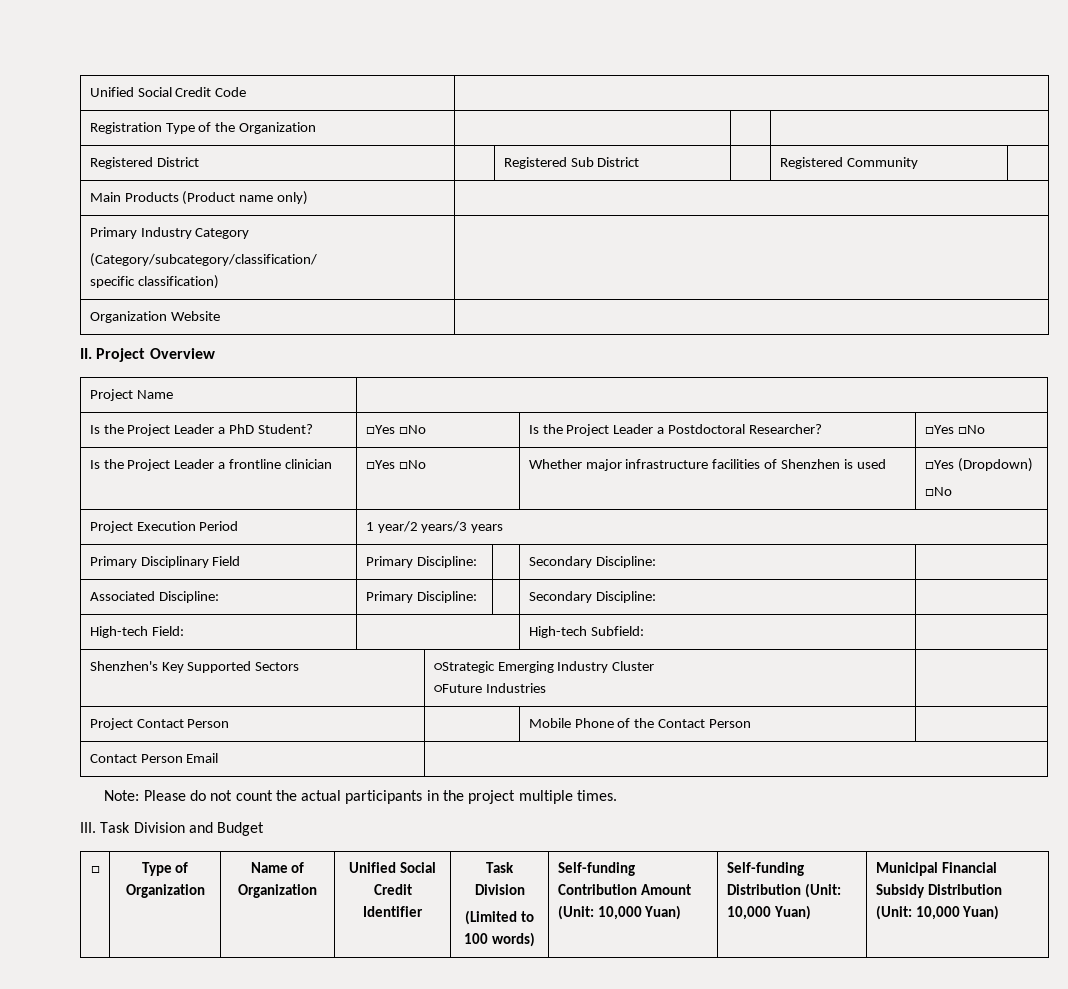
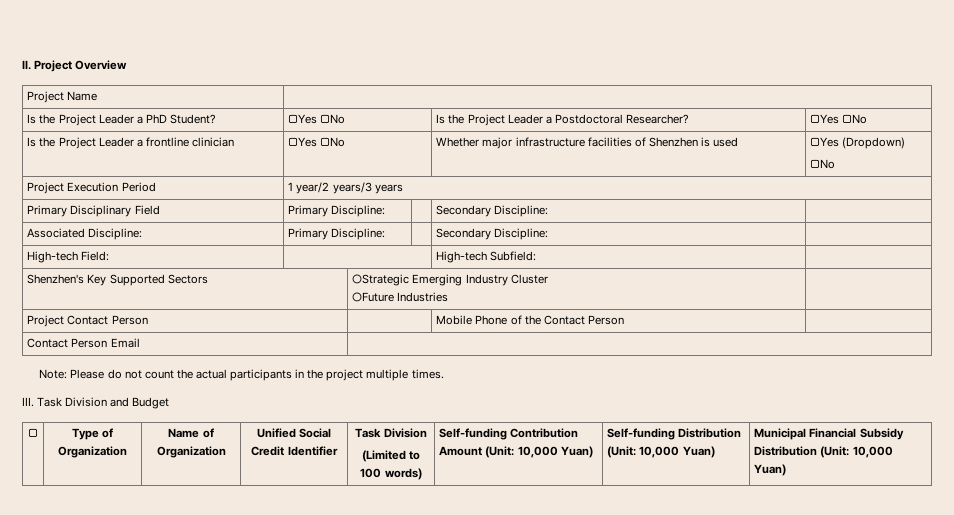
- Unified Social Credit Code |
- Registration Type of the Organization | | |
- Registered District | | Registered Sub District | | Registered Community |
- Main Products (Product name only) |
- Primary Industry Category
- (Category/subcategory/classification/
- specific classification) |
- Organization Website |

